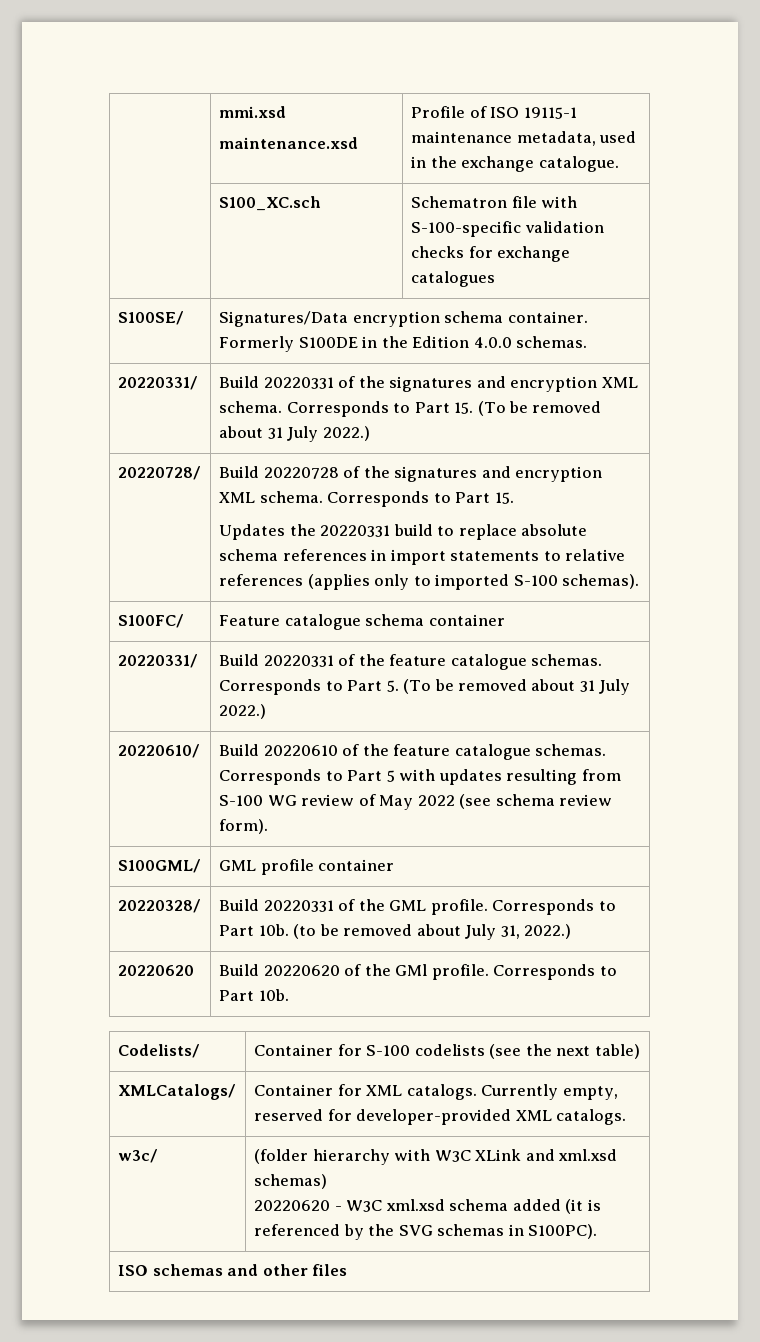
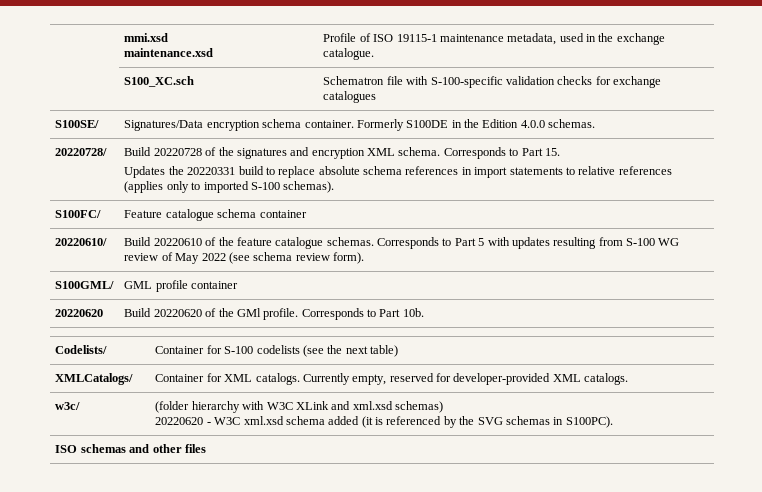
- 20220331/ | Build 20220331 of the signatures and encryption XML schema. Corresponds to Part 15. (To be removed about 31 July 2022.)
- 20220331/ | Build 20220331 of the feature catalogue schemas. Corresponds to Part 5. (To be removed about 31 July 2022.)
- 20220328/ | Build 20220331 of the GML profile. Corresponds to Part 10b. (to be removed about July 31, 2022.)

